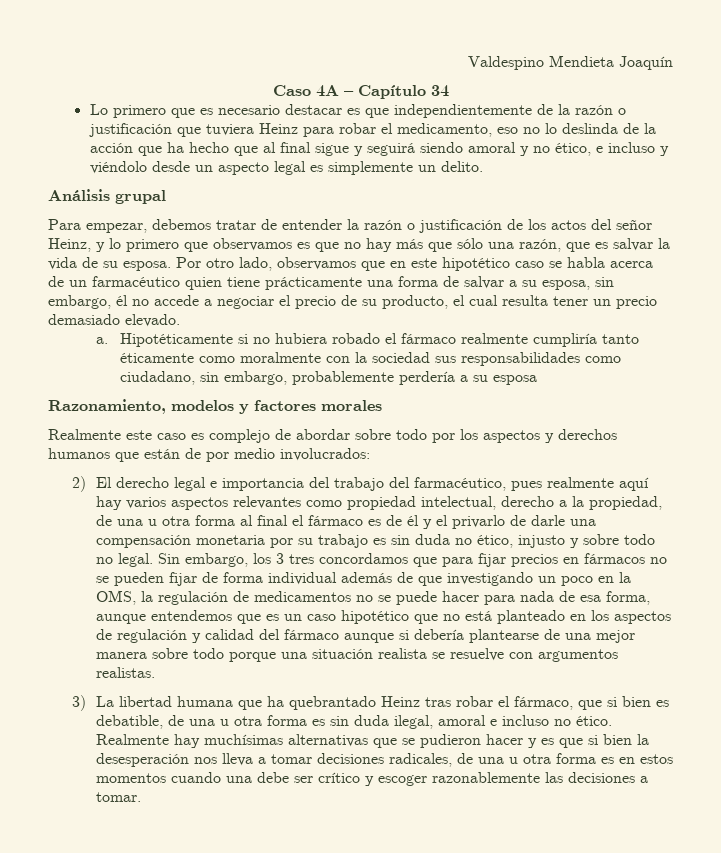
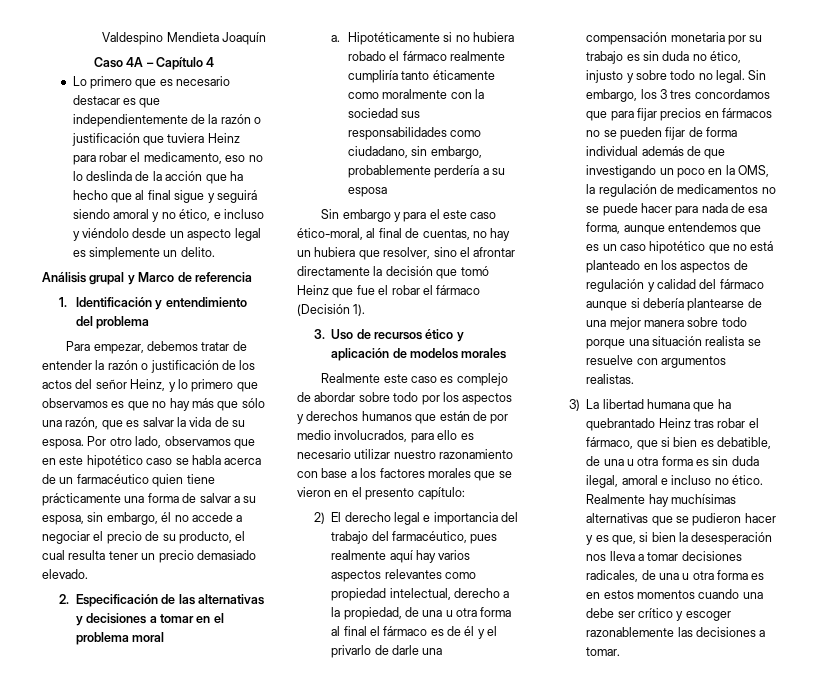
- Caso 4A – Capítulo 34
+ Caso 4A – Capítulo 4
- Análisis grupal
+ Análisis grupal y Marco de referencia
+ 1. Identificación y entendimiento del problema
+ 2. Especificación de las alternativas y decisiones a tomar en el problema moral
- Razonamiento, modelos y factores morales
+ Sin embargo y para el este caso ético-moral, al final de cuentas, no hay un hubiera que resolver, sino el afrontar directamente la decisión que tomó Heinz que fue el robar el fármaco (Decisión 1).
+ 3. Uso de recursos ético y aplicación de modelos morales
- Realmente este caso es complejo de abordar sobre todo por los aspectos y derechos humanos que están de por medio involucrados:
+ Realmente este caso es complejo de abordar sobre todo por los aspectos y derechos humanos que están de por medio involucrados, para ello es necesario utilizar nuestro razonamiento con base a los factores morales que se vieron en el presento capítulo:
- Realmente hay muchísimas alternativas que se pudieron hacer y es que si bien la desesperación nos lleva a tomar decisiones radicales, de una u otra forma es en estos momentos cuando una debe ser crítico y escoger razonablemente las decisiones a tomar.
+ Realmente hay muchísimas alternativas que se pudieron hacer y es que, si bien la desesperación nos lleva a tomar decisiones radicales, de una u otra forma es en estos momentos cuando una debe ser crítico y escoger razonablemente las decisiones a tomar.

